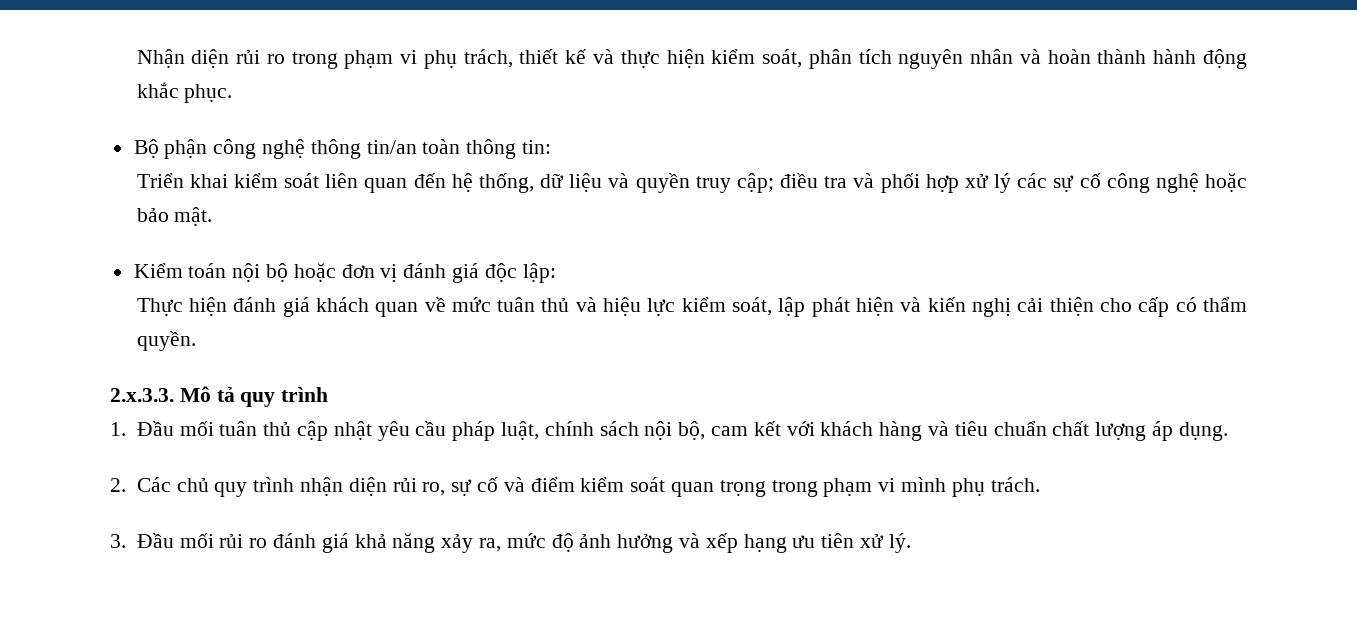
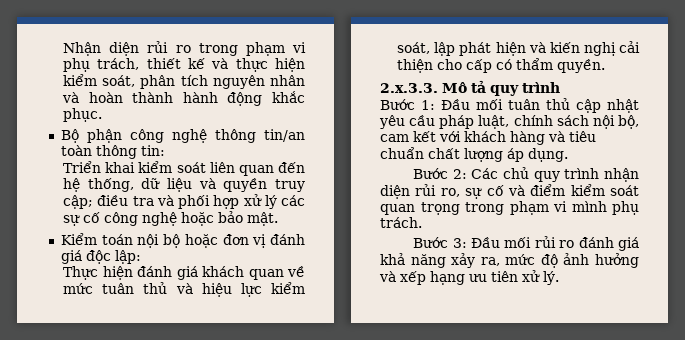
- 1. Đầu mối tuân thủ cập nhật yêu cầu pháp luật, chính sách nội bộ, cam kết với khách hàng và tiêu chuẩn chất lượng áp dụng.
+ Bước 1: Đầu mối tuân thủ cập nhật yêu cầu pháp luật, chính sách nội bộ, cam kết với khách hàng và tiêu chuẩn chất lượng áp dụng.
- 2. Các chủ quy trình nhận diện rủi ro, sự cố và điểm kiểm soát quan trọng trong phạm vi mình phụ trách.
+ Bước 2: Các chủ quy trình nhận diện rủi ro, sự cố và điểm kiểm soát quan trọng trong phạm vi mình phụ trách.
- 3. Đầu mối rủi ro đánh giá khả năng xảy ra, mức độ ảnh hưởng và xếp hạng ưu tiên xử lý.
+ Bước 3: Đầu mối rủi ro đánh giá khả năng xảy ra, mức độ ảnh hưởng và xếp hạng ưu tiên xử lý.

